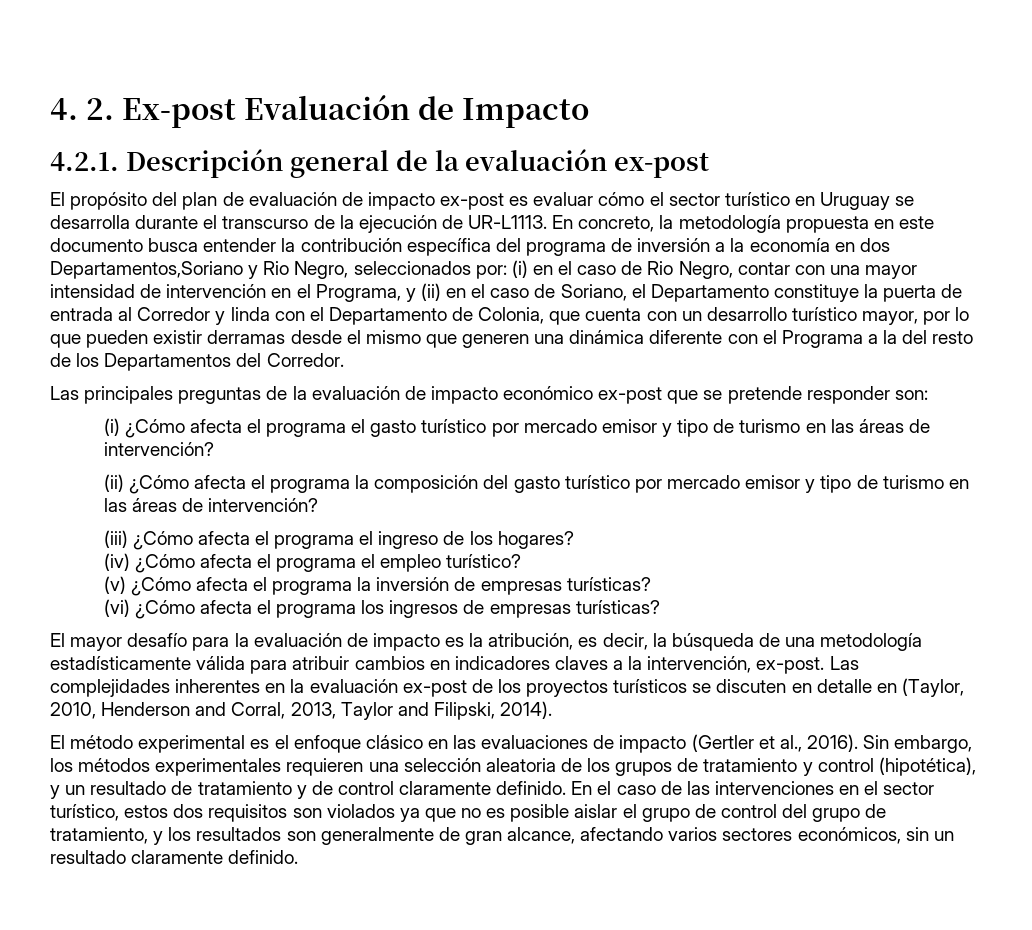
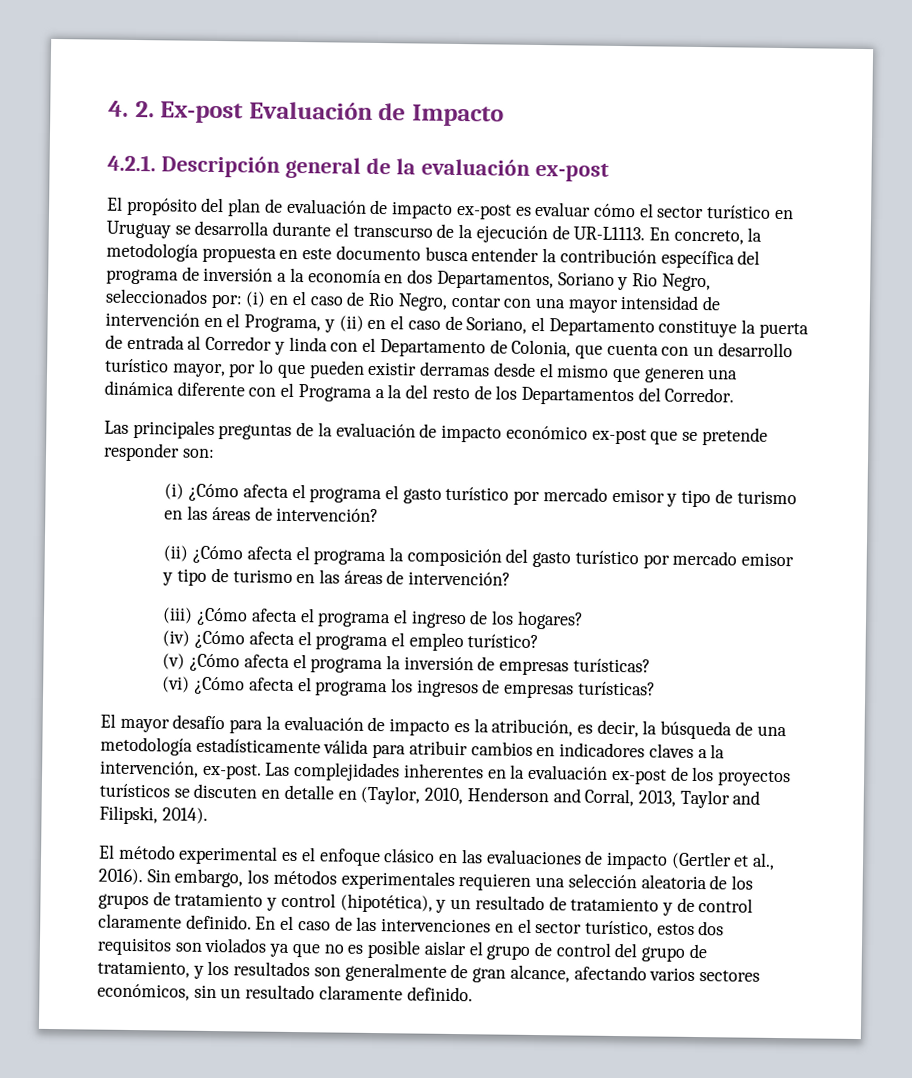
- En concreto, la metodología propuesta en este documento busca entender la contribución específica del programa de inversión a la economía en dos Departamentos,Soriano y Rio Negro, seleccionados por:
+ En concreto, la metodología propuesta en este documento busca entender la contribución específica del programa de inversión a la economía en dos Departamentos, Soriano y Rio Negro, seleccionados por:

